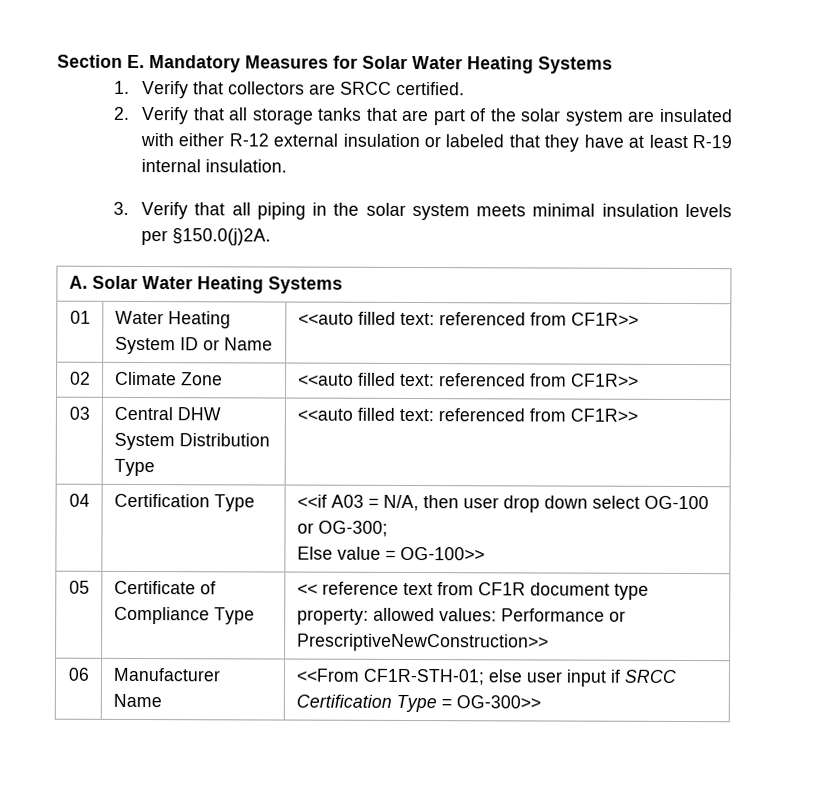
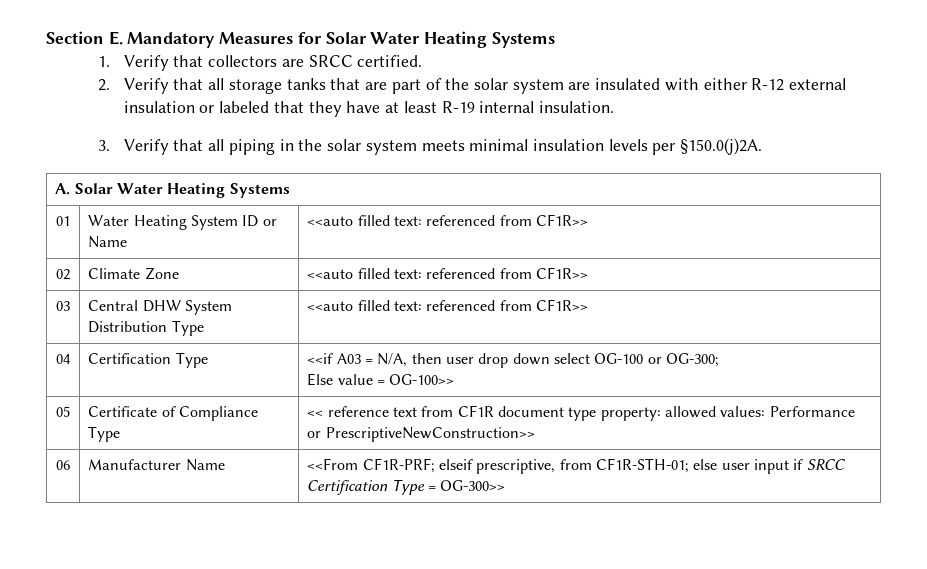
- 06 | Manufacturer Name | <<From CF1R-STH-01; else user input if SRCC Certification Type = OG-300>>
+ 06 | Manufacturer Name | <<From CF1R-PRF; elseif prescriptive, from CF1R-STH-01; else user input if SRCC Certification Type = OG-300>>

